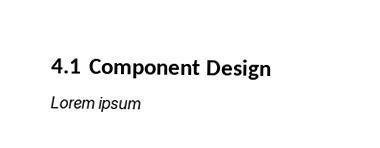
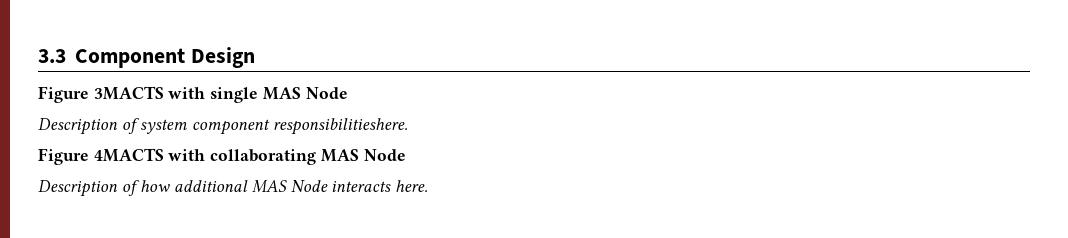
- 4.1 Component Design
+ 3.3 Component Design
- Lorem ipsum
+ Figure 3MACTS with single MAS Node
+ Description of system component responsibilitieshere.
+ Figure 4MACTS with collaborating MAS Node
+ Description of how additional MAS Node interacts here.

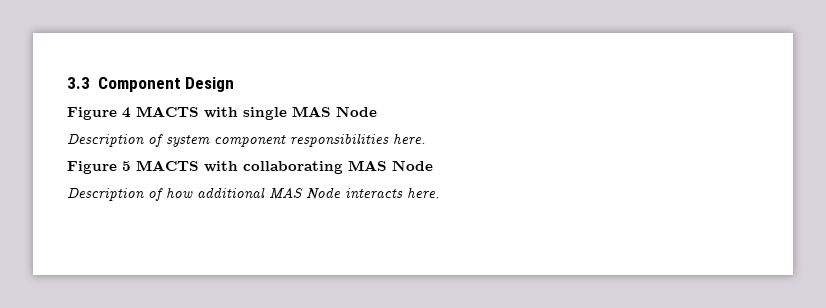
- Figure 3MACTS with single MAS Node
+ Figure 4 MACTS with single MAS Node
- Description of system component responsibilitieshere.
- Figure 4MACTS with collaborating MAS Node
+ Description of system component responsibilities here.
+ Figure 5 MACTS with collaborating MAS Node

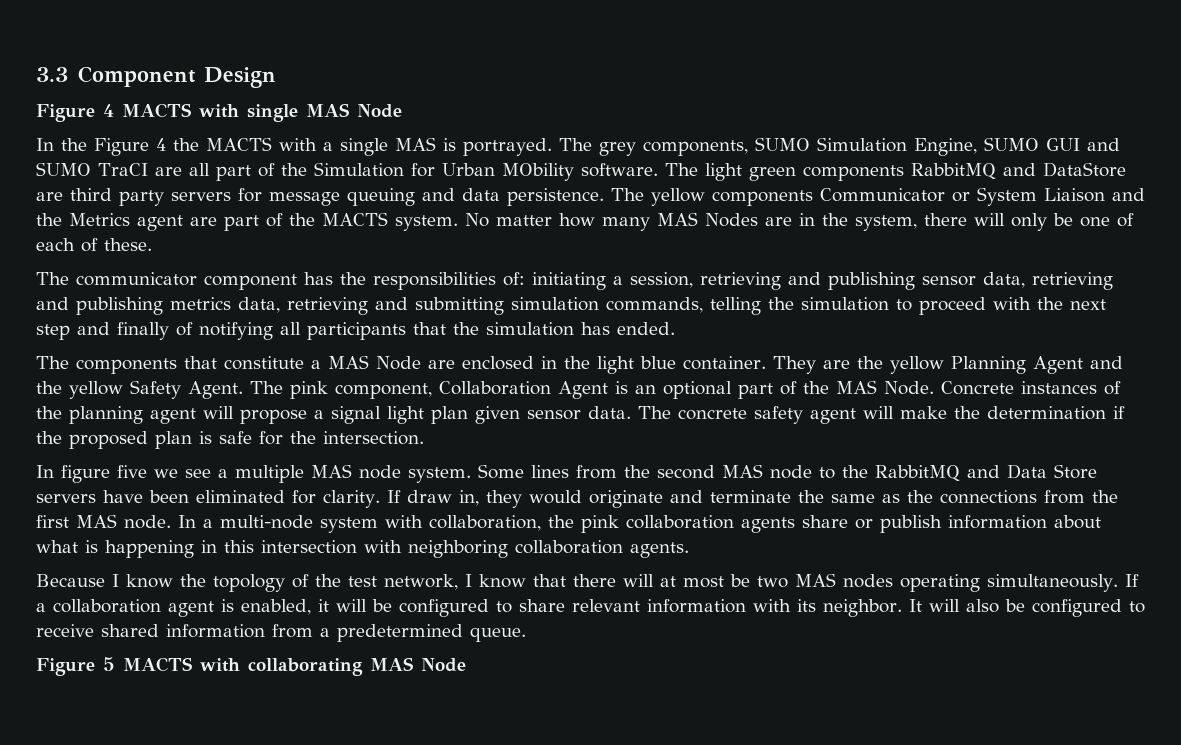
- Description of system component responsibilities here.
+ In the Figure 4 the MACTS with a single MAS is portrayed. The grey components, SUMO Simulation Engine, SUMO GUI and SUMO TraCI are all part of the Simulation for Urban MObility software. The light green components RabbitMQ and DataStore are third party servers for message queuing and data persistence. The yellow components Communicator or System Liaison and the Metrics agent are part of the MACTS system. No matter how many MAS Nodes are in the system, there will only be one of each of these.
+ The communicator component has the responsibilities of: initiating a session, retrieving and publishing sensor data, retrieving and publishing metrics data, retrieving and submitting simulation commands, telling the simulation to proceed with the next step and finally of notifying all participants that the simulation has ended.
+ The components that constitute a MAS Node are enclosed in the light blue container. They are the yellow Planning Agent and the yellow Safety Agent. The pink component, Collaboration Agent is an optional part of the MAS Node. Concrete instances of the planning agent will propose a signal light plan given sensor data. The concrete safety agent will make the determination if the proposed plan is safe for the intersection.
+ In figure five we see a multiple MAS node system. Some lines from the second MAS node to the RabbitMQ and Data Store servers have been eliminated for clarity. If draw in, they would originate and terminate the same as the connections from the first MAS node. In a multi-node system with collaboration, the pink collaboration agents share or publish information about what is happening in this intersection with neighboring collaboration agents.
+ Because I know the topology of the test network, I know that there will at most be two MAS nodes operating simultaneously. If a collaboration agent is enabled, it will be configured to share relevant information with its neighbor. It will also be configured to receive shared information from a predetermined queue.
- Description of how additional MAS Node interacts here.

